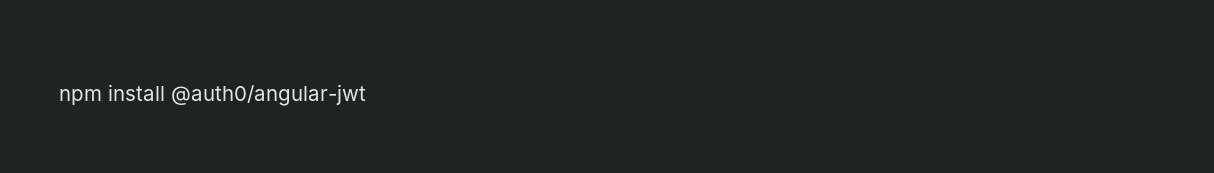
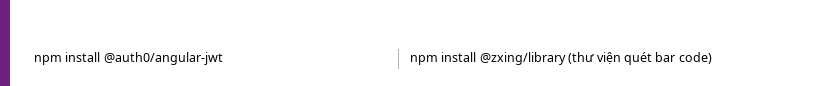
+ npm install @zxing/library (thư viện quét bar code)

